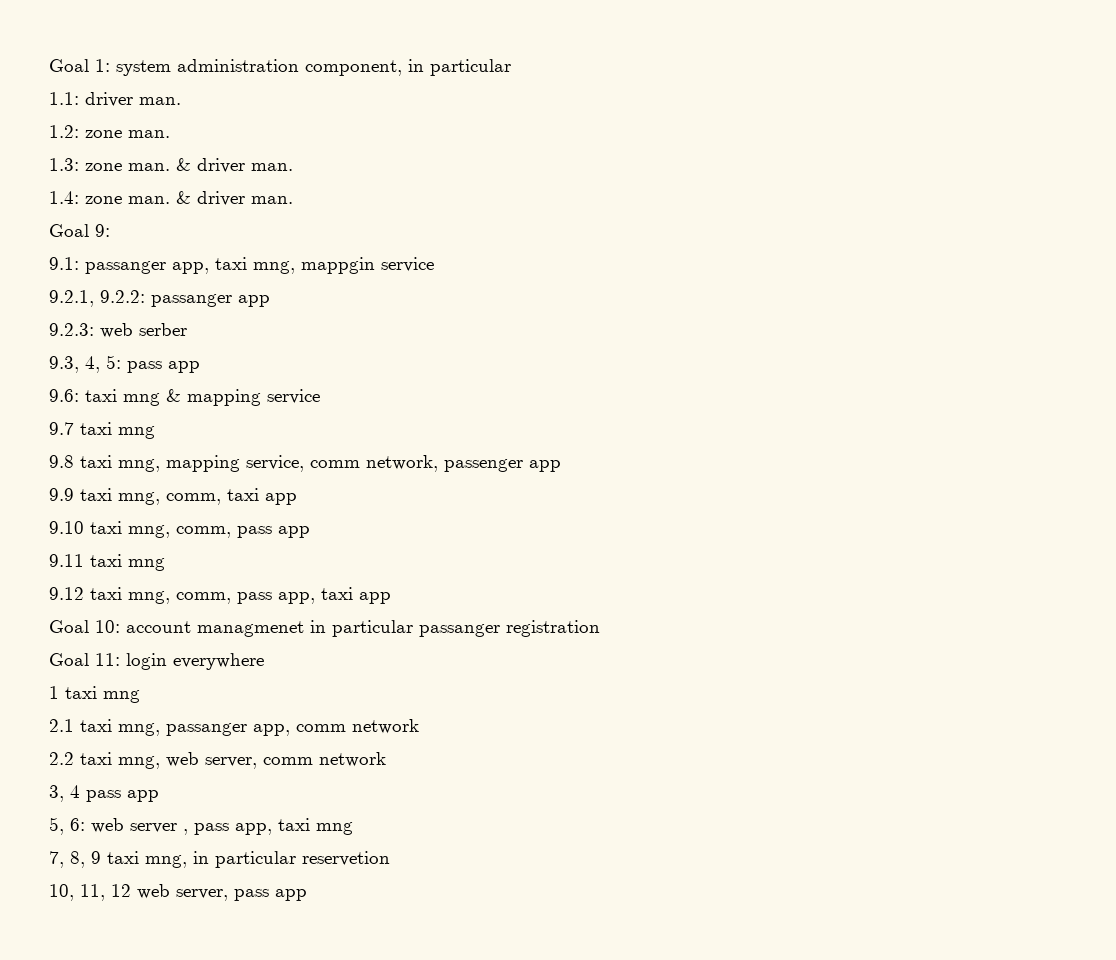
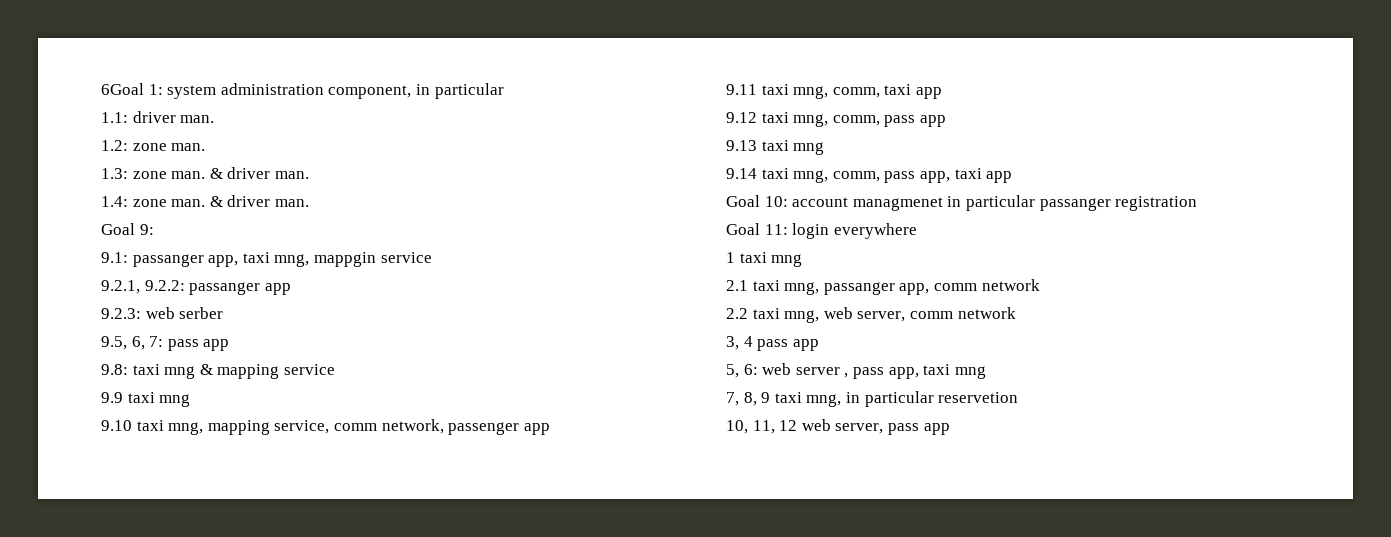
- Goal 1: system administration component, in particular
+ 6Goal 1: system administration component, in particular
- 9.3, 4, 5: pass app
- 9.6: taxi mng & mapping service
+ 9.5, 6, 7: pass app
+ 9.8: taxi mng & mapping service
- 9.7 taxi mng
- 9.8 taxi mng, mapping service, comm network, passenger app
+ 9.9 taxi mng
+ 9.10 taxi mng, mapping service, comm network, passenger app
- 9.9 taxi mng, comm, taxi app
+ 9.11 taxi mng, comm, taxi app
- 9.10 taxi mng, comm, pass app
+ 9.12 taxi mng, comm, pass app
- 9.11 taxi mng
- 9.12 taxi mng, comm, pass app, taxi app
+ 9.13 taxi mng
+ 9.14 taxi mng, comm, pass app, taxi app

